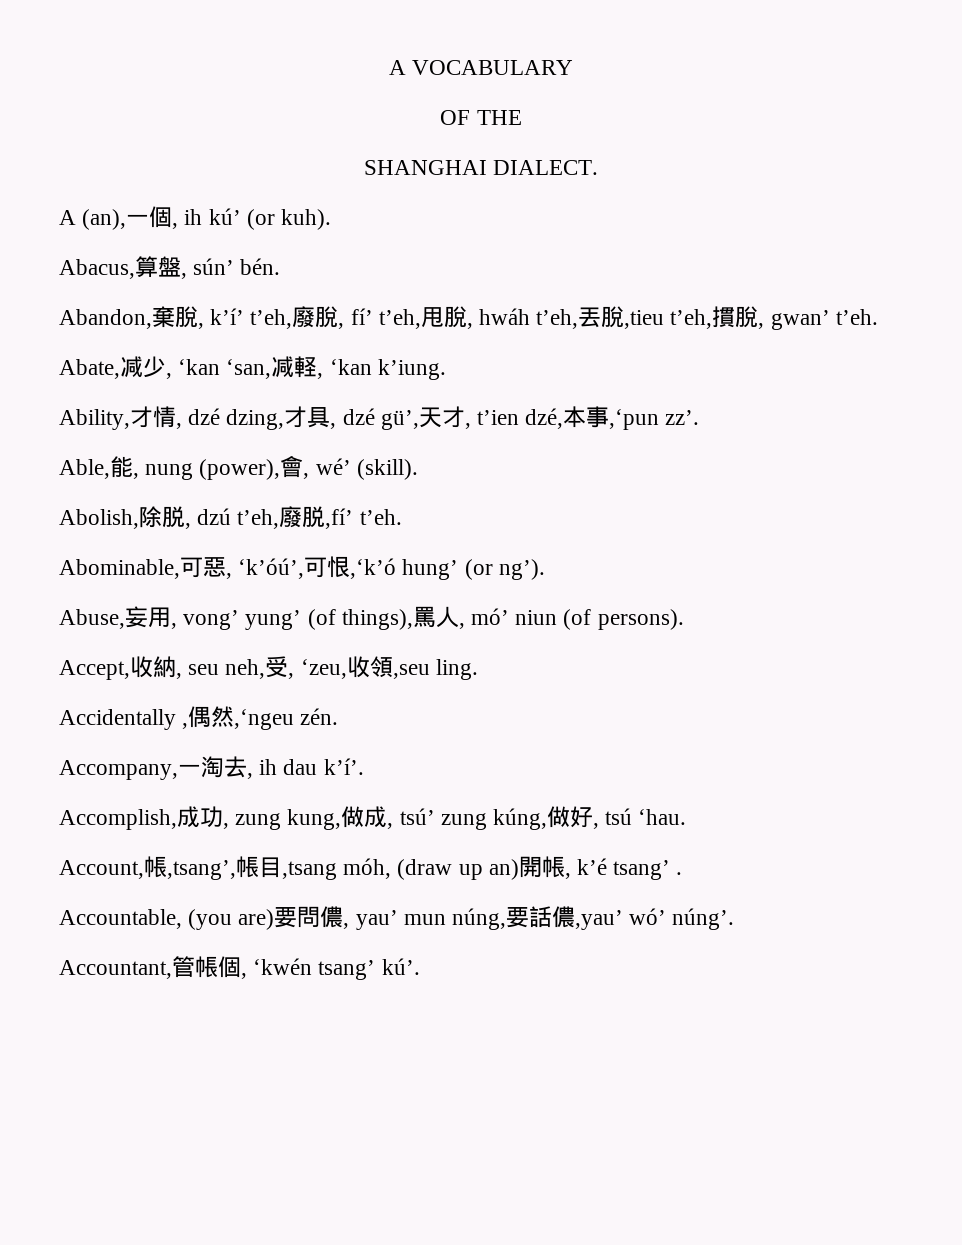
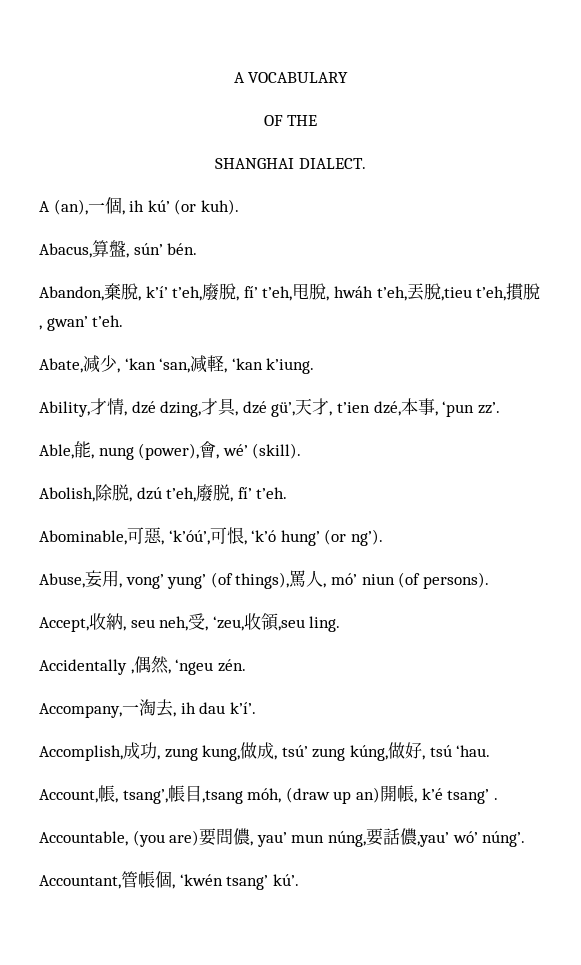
- Ability,才情, dzé dzing,才具, dzé gü’,天才, t’ien dzé,本事,‘pun zz’.
+ Ability,才情, dzé dzing,才具, dzé gü’,天才, t’ien dzé,本事, ‘pun zz’.
- Abolish,除脱, dzú t’eh,廢脱,fí’ t’eh.
+ Abolish,除脱, dzú t’eh,廢脱, fí’ t’eh.
- Abominable,可惡, ‘k’óú’,可恨,‘k’ó hung’ (or ng’).
+ Abominable,可惡, ‘k’óú’,可恨, ‘k’ó hung’ (or ng’).
- Accidentally ,偶然,‘ngeu zén.
+ Accidentally ,偶然, ‘ngeu zén.
- Account,帳,tsang’,帳目,tsang móh, (draw up an)開帳, k’é tsang’ .
+ Account,帳, tsang’,帳目,tsang móh, (draw up an)開帳, k’é tsang’ .

